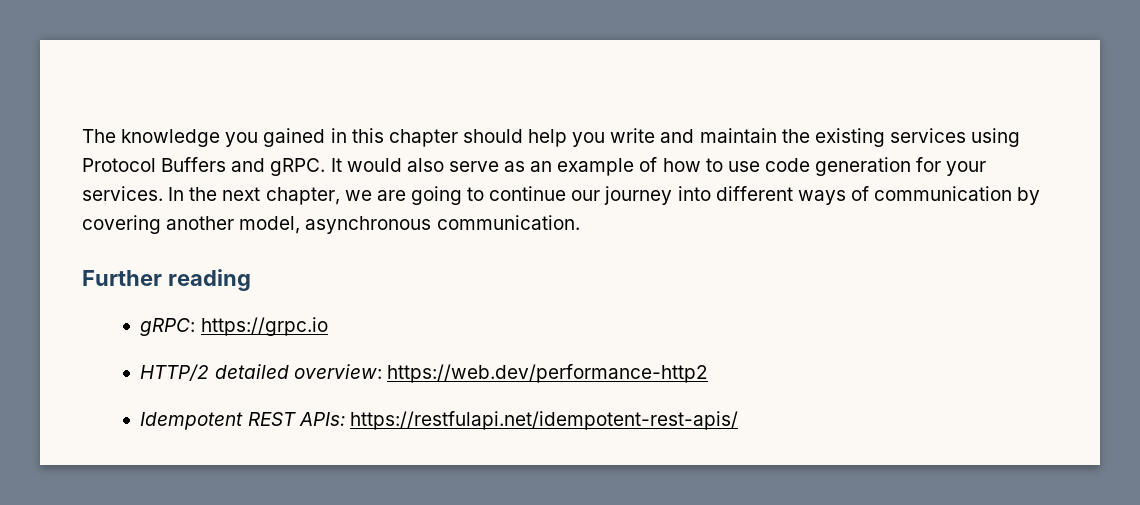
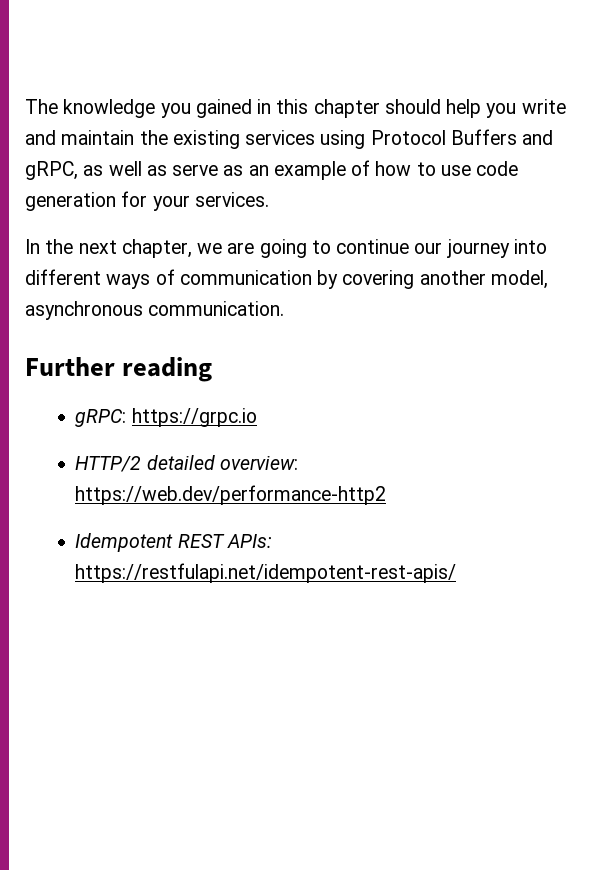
- The knowledge you gained in this chapter should help you write and maintain the existing services using Protocol Buffers and gRPC. It would also serve as an example of how to use code generation for your services. In the next chapter, we are going to continue our journey into different ways of communication by covering another model, asynchronous communication.
+ The knowledge you gained in this chapter should help you write and maintain the existing services using Protocol Buffers and gRPC, as well as serve as an example of how to use code generation for your services.
+ In the next chapter, we are going to continue our journey into different ways of communication by covering another model, asynchronous communication.

